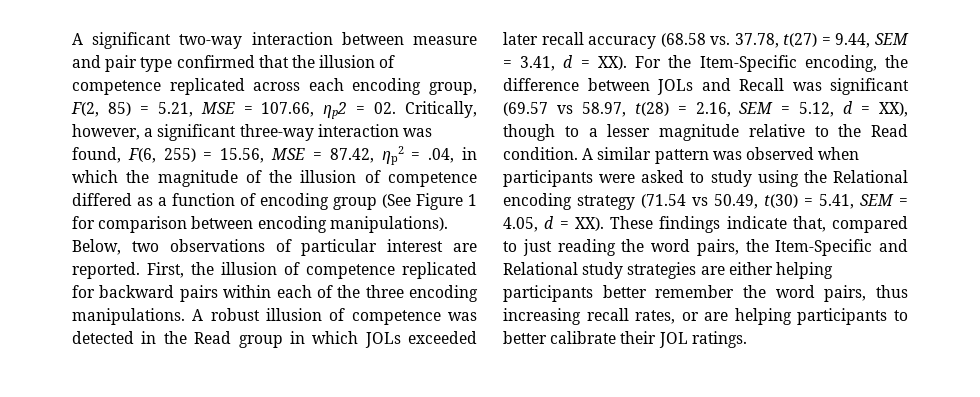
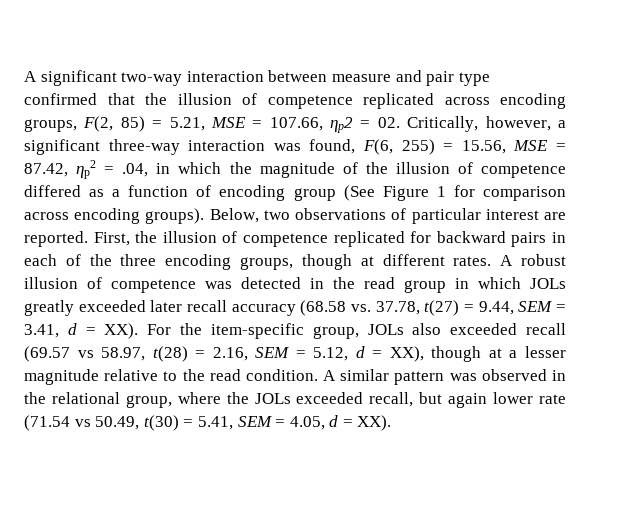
- A significant two-way interaction between measure and pair type confirmed that the illusion of competence replicated across each encoding group, F(2, 85) = 5.21, MSE = 107.66, ηp2 = 02. Critically, however, a significant three-way interaction was found, F(6, 255) = 15.56, MSE = 87.42, ηp2 = .04, in which the magnitude of the illusion of competence differed as a function of encoding group (See Figure 1 for comparison between encoding manipulations).
+ A significant two-way interaction between measure and pair type confirmed that the illusion of competence replicated across encoding groups, F(2, 85) = 5.21, MSE = 107.66, ηp2 = 02. Critically, however, a significant three-way interaction was found, F(6, 255) = 15.56, MSE = 87.42, ηp2 = .04, in which the magnitude of the illusion of competence differed as a function of encoding group (See Figure 1 for comparison across encoding groups).
- First, the illusion of competence replicated for backward pairs within each of the three encoding manipulations.
+ First, the illusion of competence replicated for backward pairs in each of the three encoding groups, though at different rates.
- A robust illusion of competence was detected in the Read group in which JOLs exceeded later recall accuracy (68.58 vs. 37.78, t(27) = 9.44, SEM = 3.41, d = XX). For the Item-Specific encoding, the difference between JOLs and Recall was significant (69.57 vs 58.97, t(28) = 2.16, SEM = 5.12, d = XX), though to a lesser magnitude relative to the Read condition.
+ A robust illusion of competence was detected in the read group in which JOLs greatly exceeded later recall accuracy (68.58 vs. 37.78, t(27) = 9.44, SEM = 3.41, d = XX). For the item-specific group, JOLs also exceeded recall (69.57 vs 58.97, t(28) = 2.16, SEM = 5.12, d = XX), though at a lesser magnitude relative to the read condition.
- A similar pattern was observed when participants were asked to study using the Relational encoding strategy (71.54 vs 50.49, t(30) = 5.41, SEM = 4.05, d = XX). These findings indicate that, compared to just reading the word pairs, the Item-Specific and Relational study strategies are either helping participants better remember the word pairs, thus increasing recall rates, or are helping participants to better calibrate their JOL ratings.
+ A similar pattern was observed in the relational group, where the JOLs exceeded recall, but again lower rate (71.54 vs 50.49, t(30) = 5.41, SEM = 4.05, d = XX).

